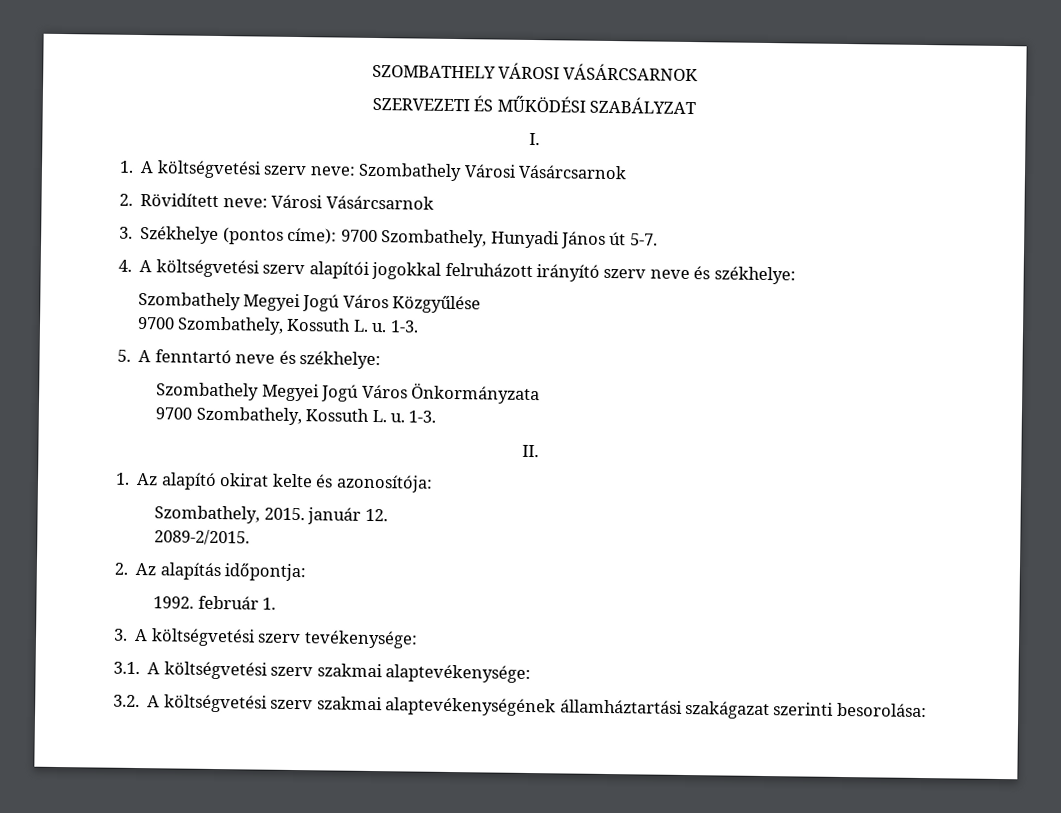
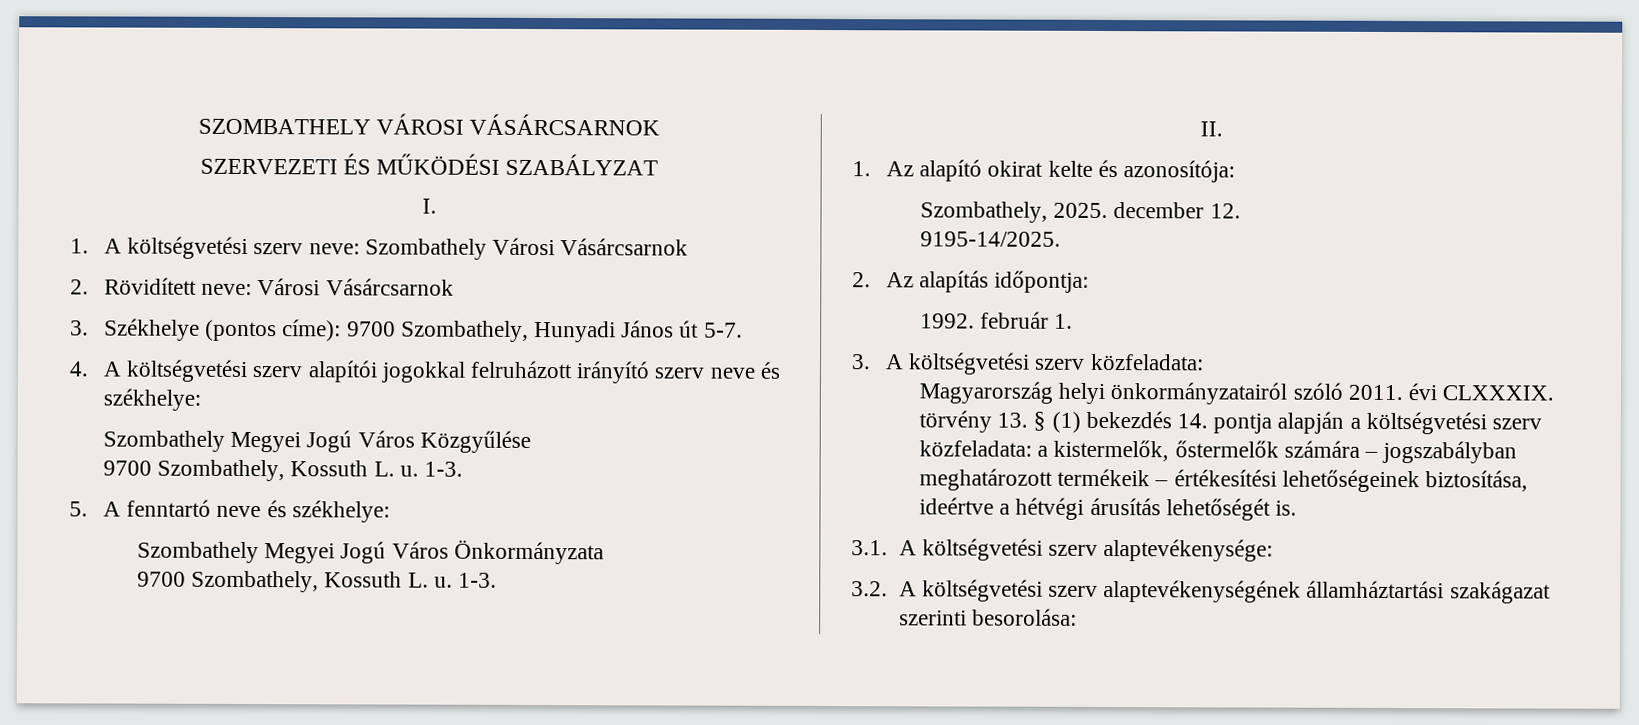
- Szombathely, 2015. január 12.
+ Szombathely, 2025. december 12.
- 2089-2/2015.
+ 9195-14/2025.
- 3. A költségvetési szerv tevékenysége:
+ 3. A költségvetési szerv közfeladata:
+ Magyarország helyi önkormányzatairól szóló 2011. évi CLXXXIX. törvény 13. § (1) bekezdés 14. pontja alapján a költségvetési szerv közfeladata: a kistermelők, őstermelők számára – jogszabályban meghatározott termékeik – értékesítési lehetőségeinek biztosítása, ideértve a hétvégi árusítás lehetőségét is.
- 3.1. A költségvetési szerv szakmai alaptevékenysége:
+ 3.1. A költségvetési szerv alaptevékenysége:
- 3.2. A költségvetési szerv szakmai alaptevékenységének államháztartási szakágazat szerinti besorolása:
+ 3.2. A költségvetési szerv alaptevékenységének államháztartási szakágazat szerinti besorolása:

